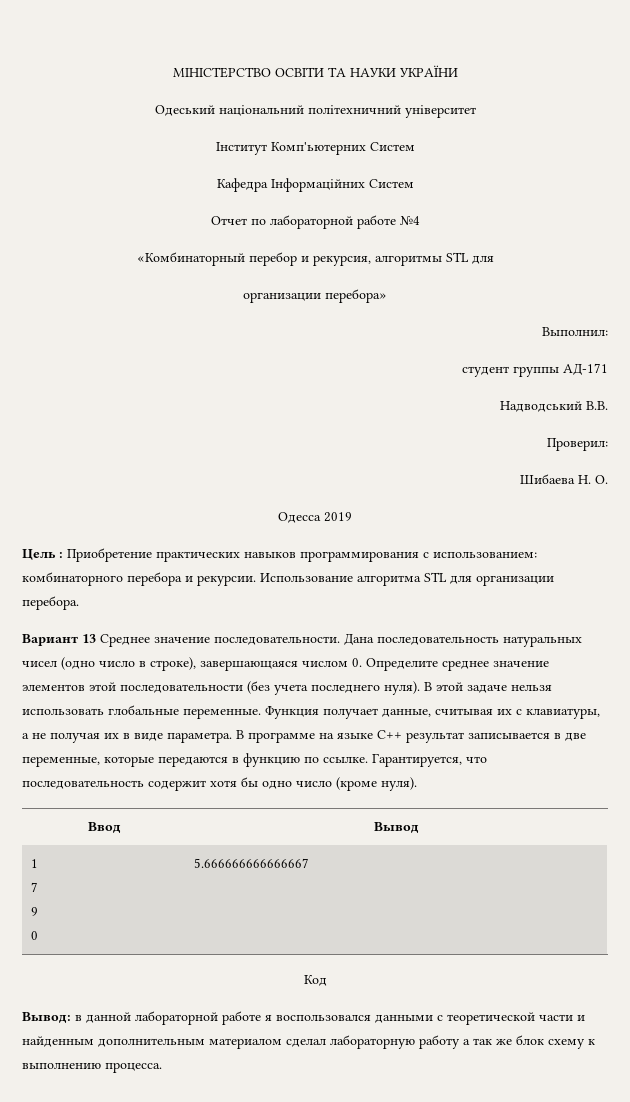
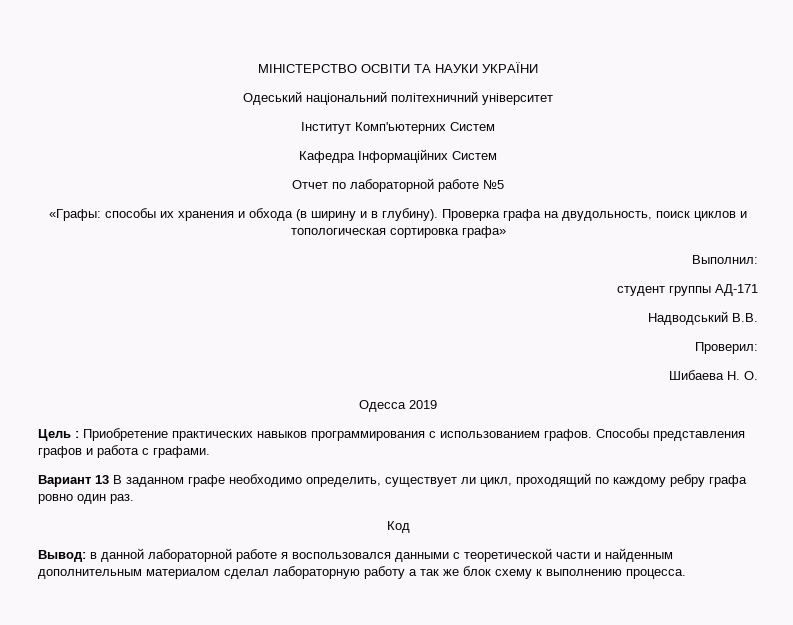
- Отчет по лабораторной работе №4
- «Комбинаторный перебор и рекурсия, алгоритмы STL для
- организации перебора»
+ Отчет по лабораторной работе №5
+ «Графы: способы их хранения и обхода (в ширину и в глубину). Проверка графа на двудольность, поиск циклов и топологическая сортировка графа»
- Цель : Приобретение практических навыков программирования с использованием: комбинаторного перебора и рекурсии. Использование алгоритма STL для организации перебора.
- Вариант 13 Среднее значение последовательности. Дана последовательность натуральных чисел (одно число в строке), завершающаяся числом 0. Определите среднее значение элементов этой последовательности (без учета последнего нуля). В этой задаче нельзя использовать глобальные переменные. Функция получает данные, считывая их с клавиатуры, а не получая их в виде параметра. В программе на языке C++ результат записывается в две переменные, которые передаются в функцию по ссылке. Гарантируется, что последовательность содержит хотя бы одно число (кроме нуля).
- Ввод | Вывод
- 1
- 7
- 9
- 0 | 5.666666666666667
+ Цель : Приобретение практических навыков программирования с использованием графов. Способы представления графов и работа с графами.
+ Вариант 13 В заданном графе необходимо определить, существует ли цикл, проходящий по каждому ребру графа ровно один раз.

